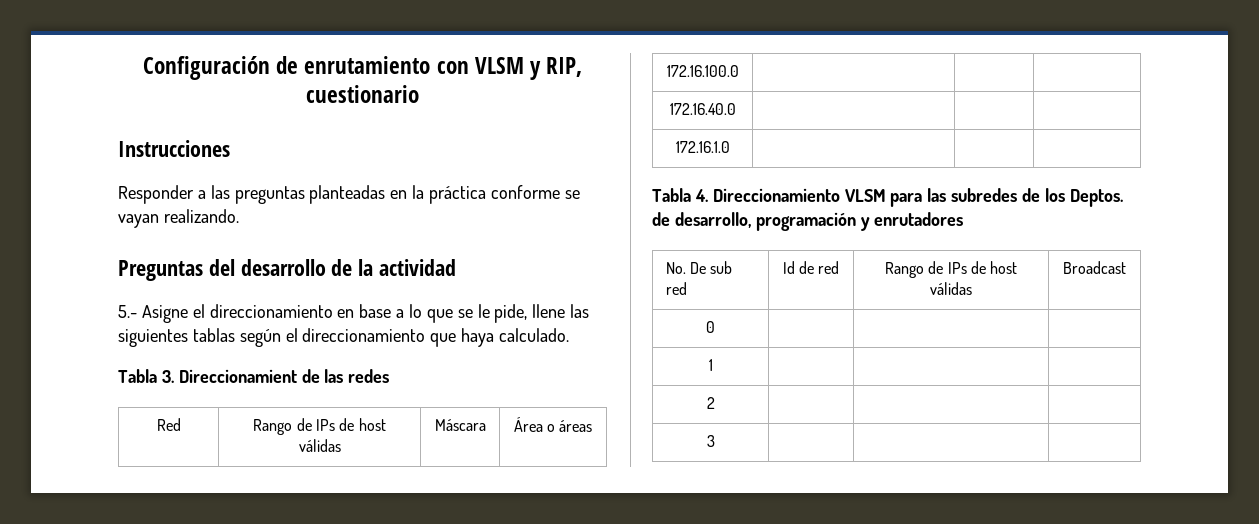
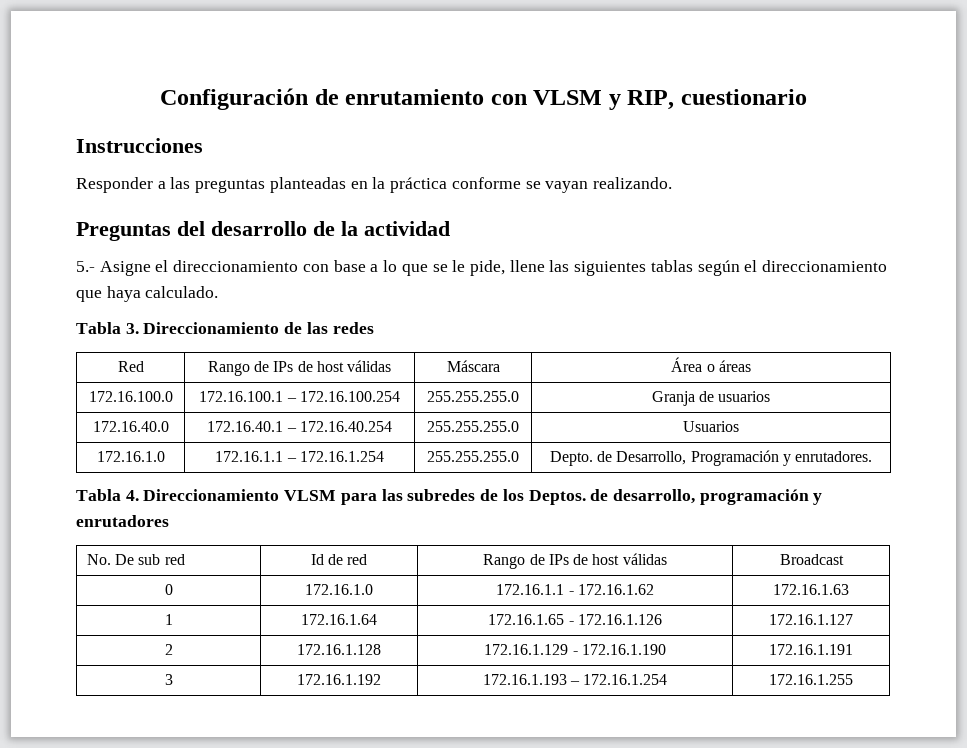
- 5.- Asigne el direccionamiento en base a lo que se le pide, llene las siguientes tablas según el direccionamiento que haya calculado.
+ 5.- Asigne el direccionamiento con base a lo que se le pide, llene las siguientes tablas según el direccionamiento que haya calculado.
- Tabla 3. Direccionamient de las redes
+ Tabla 3. Direccionamiento de las redes
- 172.16.100.0 | | |
- 172.16.40.0 | | |
- 172.16.1.0 | | |
+ 172.16.100.0 | 172.16.100.1 – 172.16.100.254 | 255.255.255.0 | Granja de usuarios
+ 172.16.40.0 | 172.16.40.1 – 172.16.40.254 | 255.255.255.0 | Usuarios
+ 172.16.1.0 | 172.16.1.1 – 172.16.1.254 | 255.255.255.0 | Depto. de Desarrollo, Programación y enrutadores.
- 0 | | |
- 1 | | |
- 2 | | |
- 3 | | |
+ 0 | 172.16.1.0 | 172.16.1.1 - 172.16.1.62 | 172.16.1.63
+ 1 | 172.16.1.64 | 172.16.1.65 - 172.16.1.126 | 172.16.1.127
+ 2 | 172.16.1.128 | 172.16.1.129 - 172.16.1.190 | 172.16.1.191
+ 3 | 172.16.1.192 | 172.16.1.193 – 172.16.1.254 | 172.16.1.255

